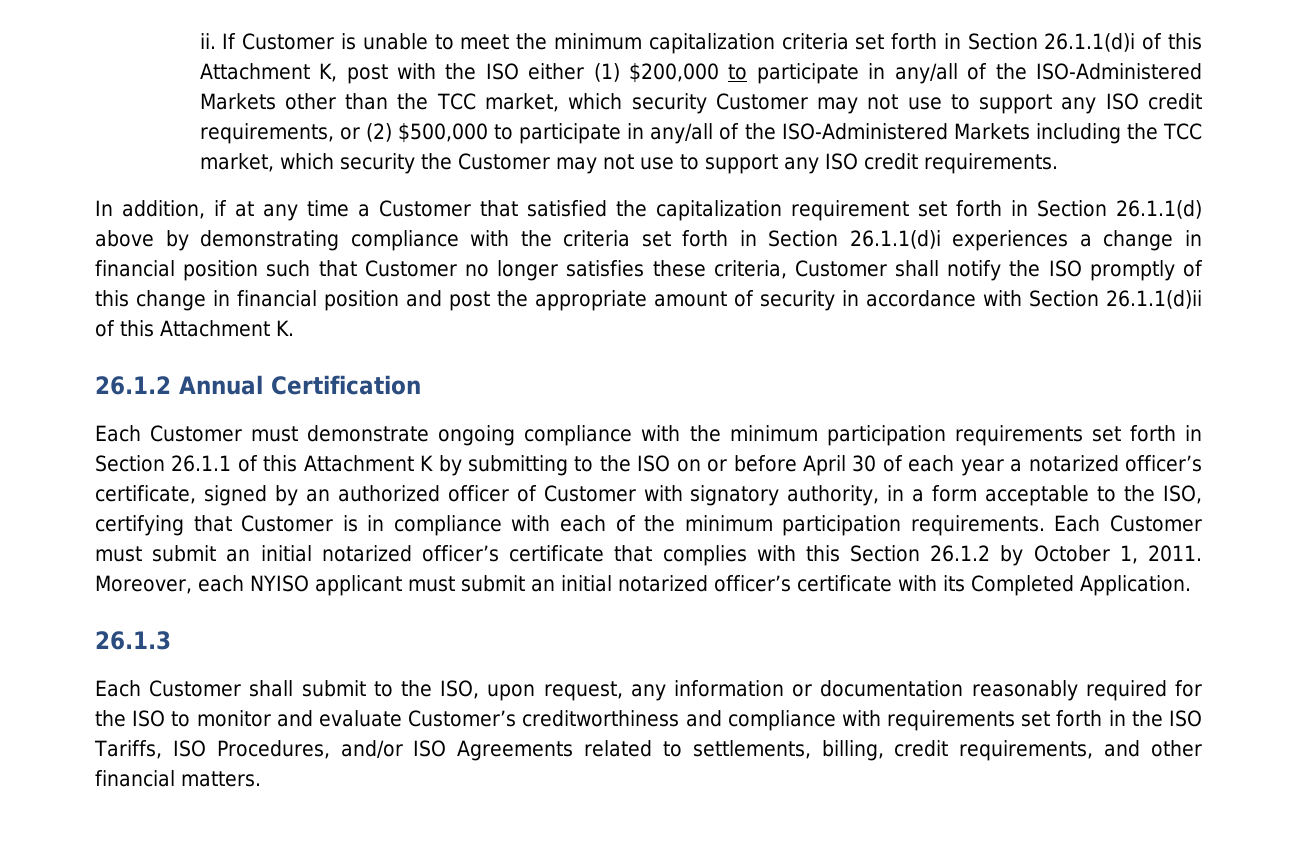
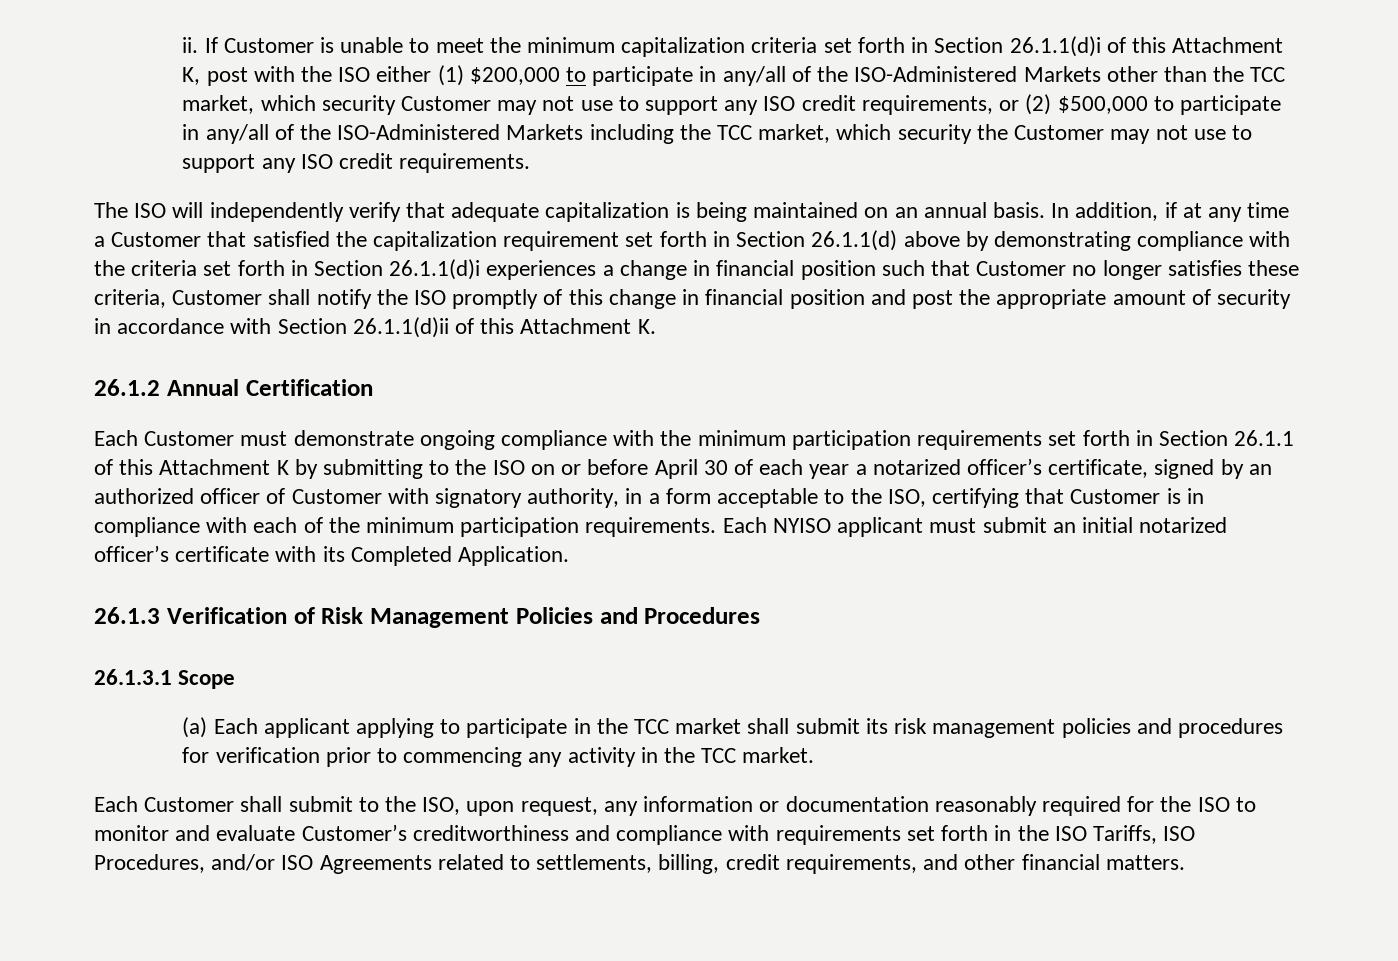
+ The ISO will independently verify that adequate capitalization is being maintained on an annual basis.
- Each Customer must submit an initial notarized officer’s certificate that complies with this Section 26.1.2 by October 1, 2011. Moreover, each NYISO applicant must submit an initial notarized officer’s certificate with its Completed Application.
+ Each NYISO applicant must submit an initial notarized officer’s certificate with its Completed Application.
- 26.1.3
+ 26.1.3 Verification of Risk Management Policies and Procedures
+ 26.1.3.1 Scope
+ (a) Each applicant applying to participate in the TCC market shall submit its risk management policies and procedures for verification prior to commencing any activity in the TCC market.

